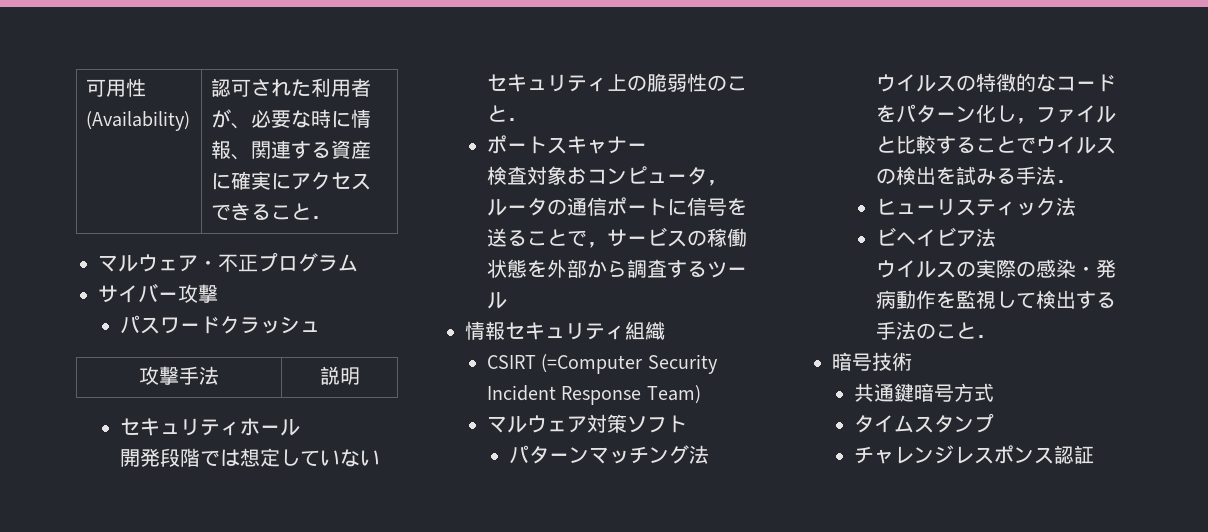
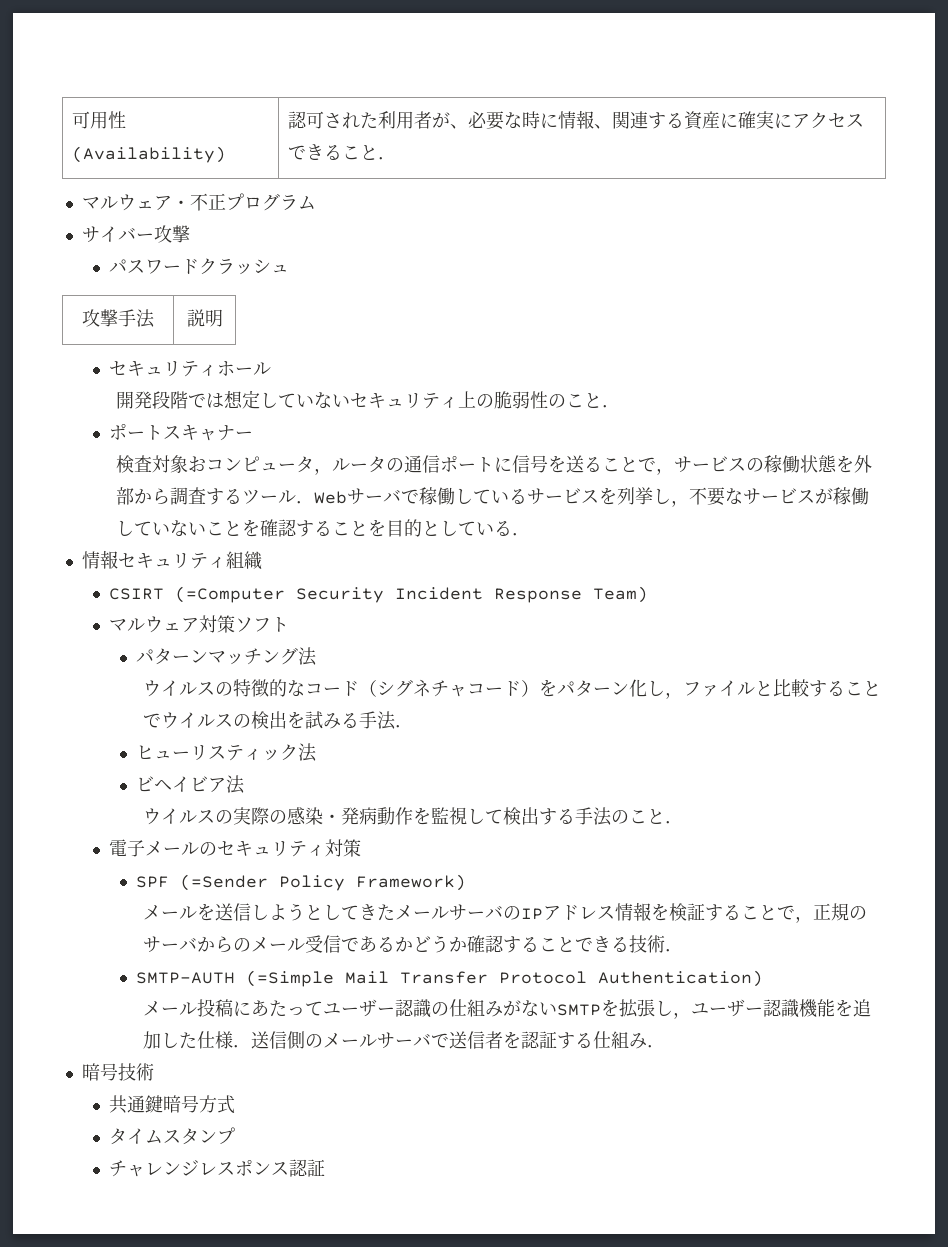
- 検査対象おコンピュータ，ルータの通信ポートに信号を送ることで，サービスの稼働状態を外部から調査するツール
+ 検査対象おコンピュータ，ルータの通信ポートに信号を送ることで，サービスの稼働状態を外部から調査するツール．Webサーバで稼働しているサービスを列挙し，不要なサービスが稼働していないことを確認することを目的としている．
- ウイルスの特徴的なコードをパターン化し，ファイルと比較することでウイルスの検出を試みる手法．
+ ウイルスの特徴的なコード（シグネチャコード）をパターン化し，ファイルと比較することでウイルスの検出を試みる手法．
+ 電子メールのセキュリティ対策
+ SPF (=Sender Policy Framework)
+ メールを送信しようとしてきたメールサーバのIPアドレス情報を検証することで，正規のサーバからのメール受信であるかどうか確認することできる技術．
+ SMTP-AUTH (=Simple Mail Transfer Protocol Authentication)
+ メール投稿にあたってユーザー認識の仕組みがないSMTPを拡張し，ユーザー認識機能を追加した仕様．送信側のメールサーバで送信者を認証する仕組み．

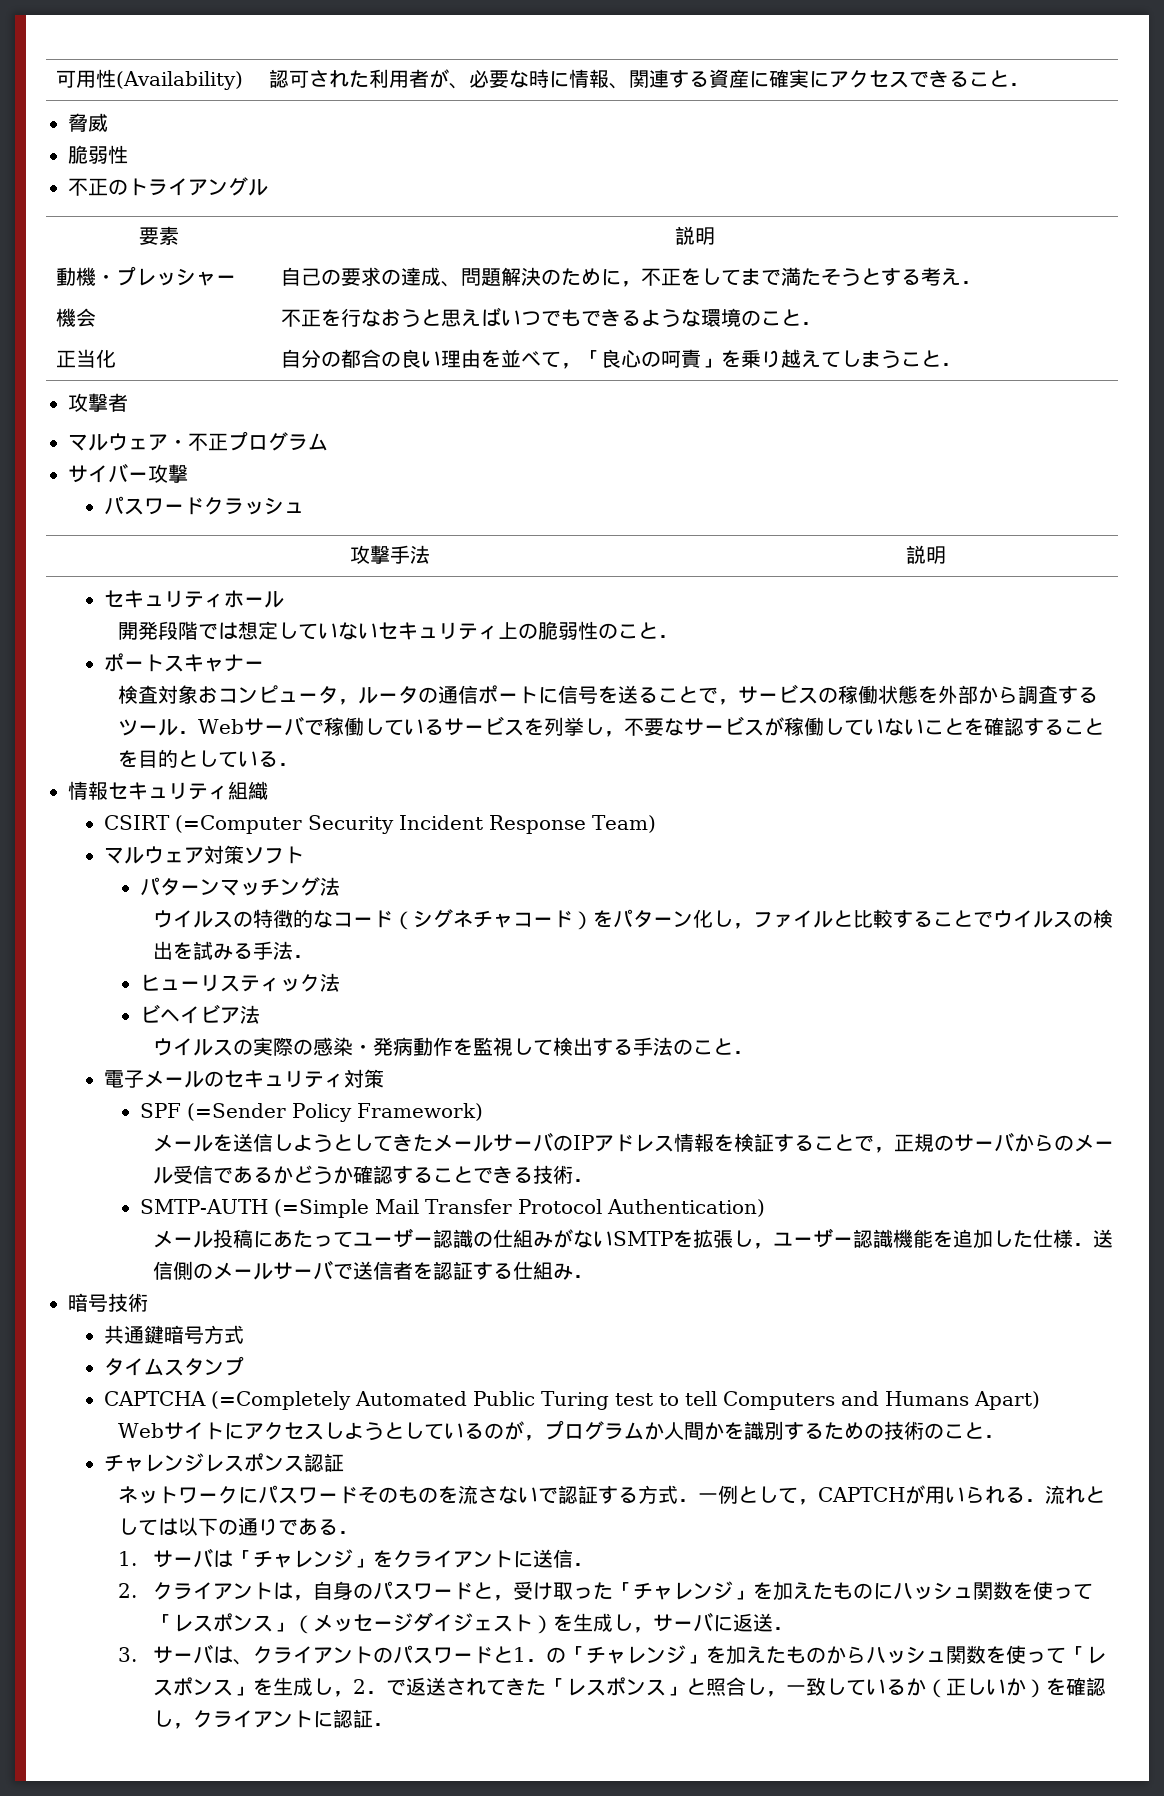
+ 脅威
+ 脆弱性
+ 不正のトライアングル
+ 要素 | 説明
+ 動機・プレッシャー | 自己の要求の達成、問題解決のために，不正をしてまで満たそうとする考え．
+ 機会 | 不正を行なおうと思えばいつでもできるような環境のこと．
+ 正当化 | 自分の都合の良い理由を並べて，「良心の呵責」を乗り越えてしまうこと．
+ 攻撃者
+ CAPTCHA (=Completely Automated Public Turing test to tell Computers and Humans Apart)
+ Webサイトにアクセスしようとしているのが，プログラムか人間かを識別するための技術のこと．
+ ネットワークにパスワードそのものを流さないで認証する方式．一例として，CAPTCHが用いられる．流れとしては以下の通りである．
+ 1.サーバは「チャレンジ」をクライアントに送信．
+ 2.クライアントは，自身のパスワードと，受け取った「チャレンジ」を加えたものにハッシュ関数を使って「レスポンス」（メッセージダイジェスト）を生成し，サーバに返送．
+ 3.サーバは、クライアントのパスワードと1．の「チャレンジ」を加えたものからハッシュ関数を使って「レスポンス」を生成し，2．で返送されてきた「レスポンス」と照合し，一致しているか（正しいか）を確認し，クライアントに認証．

